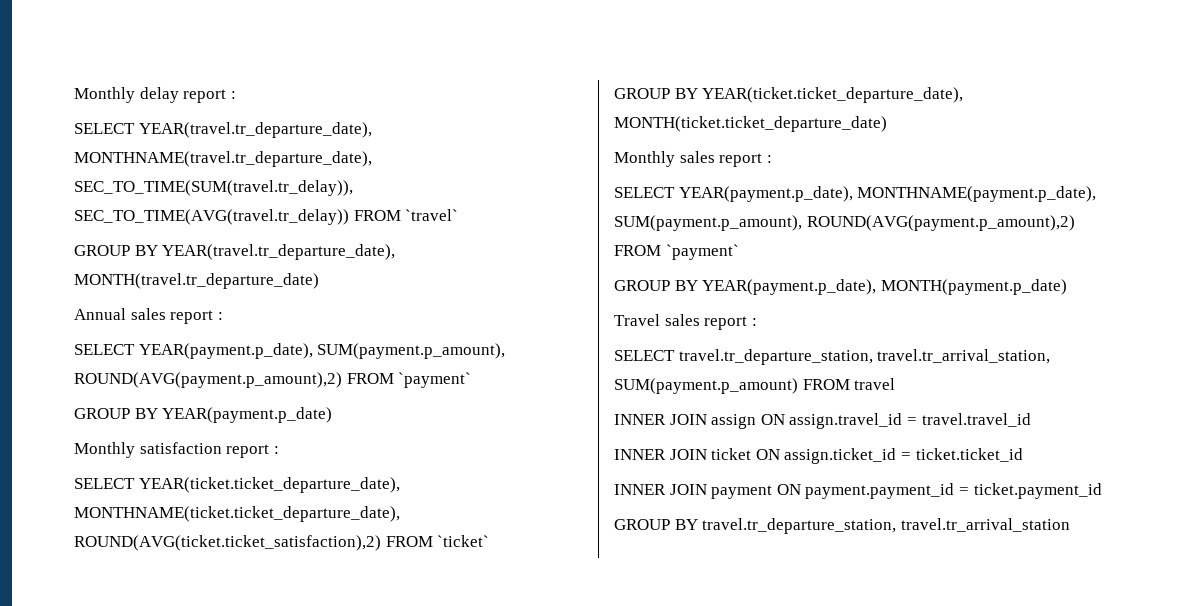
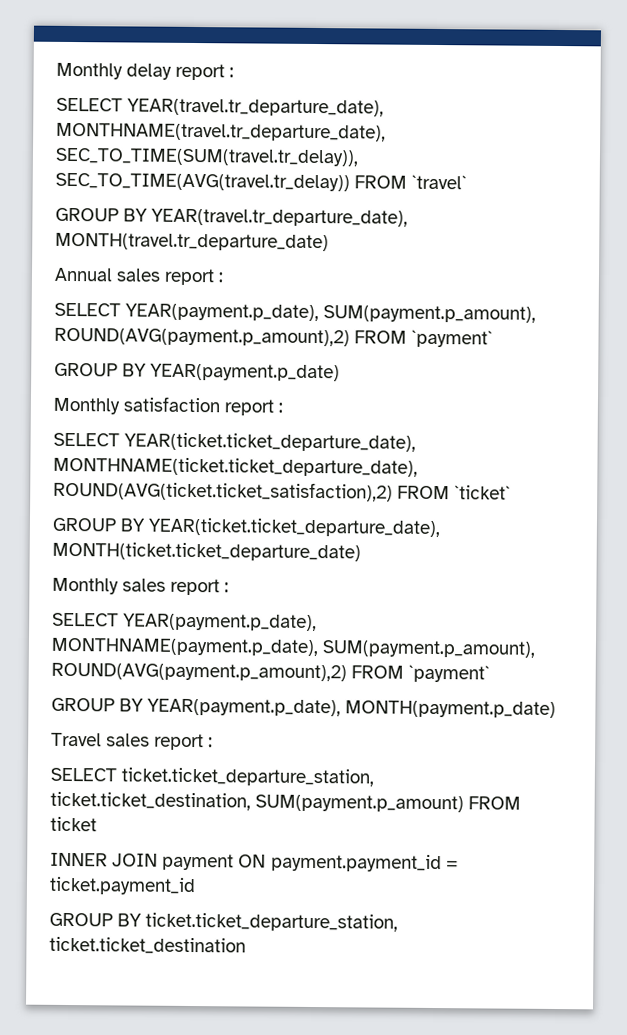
- SELECT travel.tr_departure_station, travel.tr_arrival_station, SUM(payment.p_amount) FROM travel
- INNER JOIN assign ON assign.travel_id = travel.travel_id
- INNER JOIN ticket ON assign.ticket_id = ticket.ticket_id
+ SELECT ticket.ticket_departure_station, ticket.ticket_destination, SUM(payment.p_amount) FROM ticket
- GROUP BY travel.tr_departure_station, travel.tr_arrival_station
+ GROUP BY ticket.ticket_departure_station, ticket.ticket_destination

